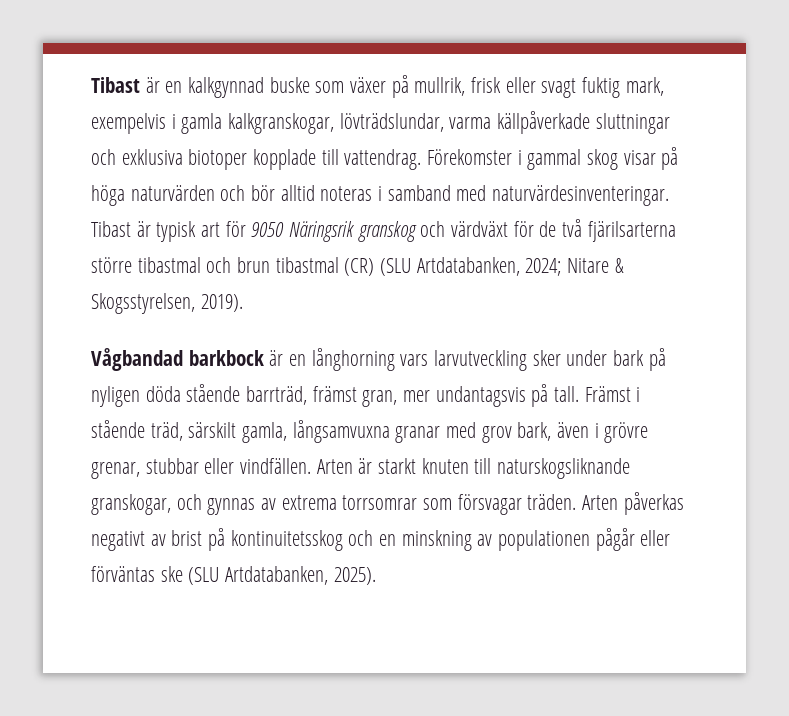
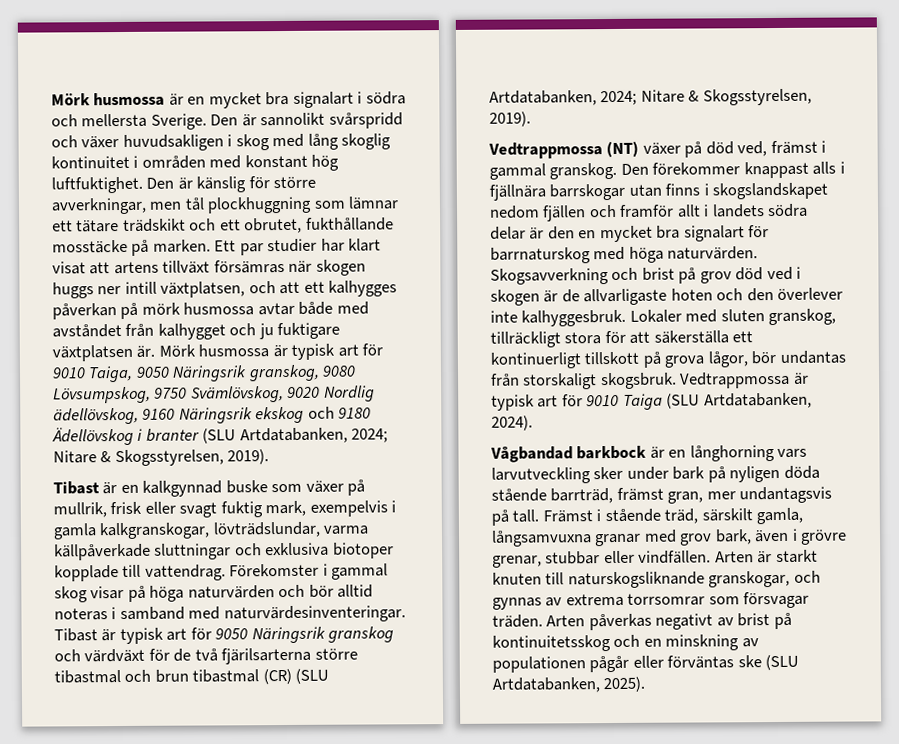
+ Mörk husmossa är en mycket bra signalart i södra och mellersta Sverige. Den är sannolikt svårspridd och växer huvudsakligen i skog med lång skoglig kontinuitet i områden med konstant hög luftfuktighet. Den är känslig för större avverkningar, men tål plockhuggning som lämnar ett tätare trädskikt och ett obrutet, fukthållande mosstäcke på marken. Ett par studier har klart visat att artens tillväxt försämras när skogen huggs ner intill växtplatsen, och att ett kalhygges påverkan på mörk husmossa avtar både med avståndet från kalhygget och ju fuktigare växtplatsen är. Mörk husmossa är typisk art för 9010 Taiga, 9050 Näringsrik granskog, 9080 Lövsumpskog, 9750 Svämlövskog, 9020 Nordlig ädellövskog, 9160 Näringsrik ekskog och 9180 Ädellövskog i branter (SLU Artdatabanken, 2024; Nitare & Skogsstyrelsen, 2019).
+ Vedtrappmossa (NT) växer på död ved, främst i gammal granskog. Den förekommer knappast alls i fjällnära barrskogar utan finns i skogslandskapet nedom fjällen och framför allt i landets södra delar är den en mycket bra signalart för barrnaturskog med höga naturvärden. Skogsavverkning och brist på grov död ved i skogen är de allvarligaste hoten och den överlever inte kalhyggesbruk. Lokaler med sluten granskog, tillräckligt stora för att säkerställa ett kontinuerligt tillskott på grova lågor, bör undantas från storskaligt skogsbruk. Vedtrappmossa är typisk art för 9010 Taiga (SLU Artdatabanken, 2024).

